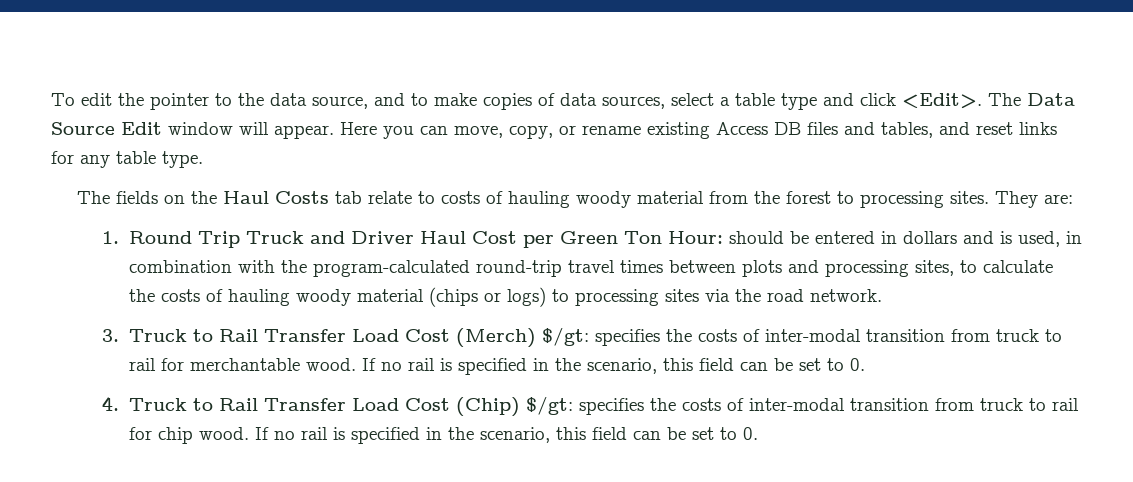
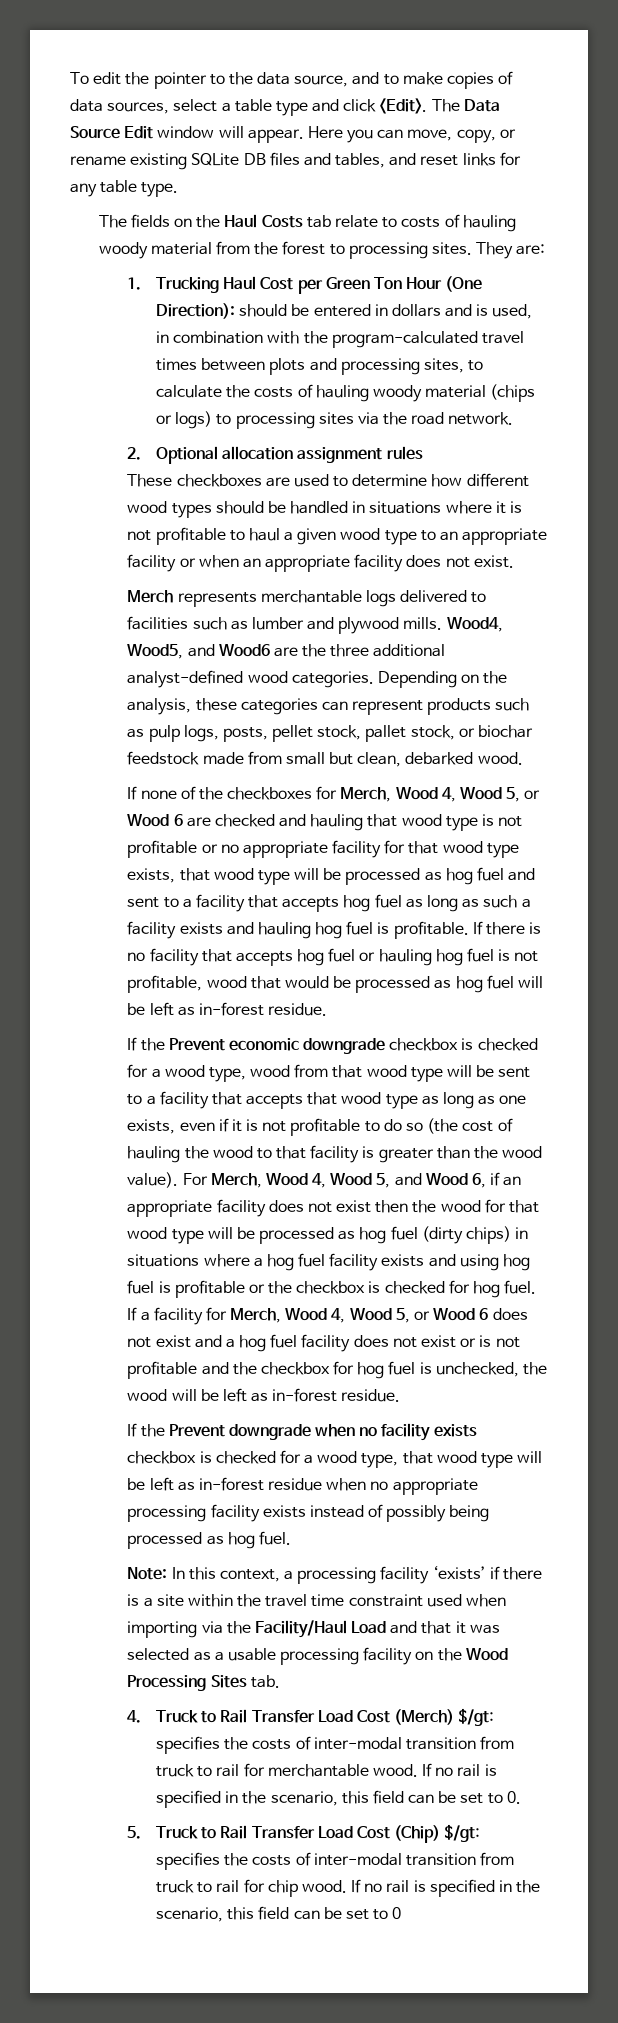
- Here you can move, copy, or rename existing Access DB files and tables, and reset links for any table type.
+ Here you can move, copy, or rename existing SQLite DB files and tables, and reset links for any table type.
- 1. Round Trip Truck and Driver Haul Cost per Green Ton Hour: should be entered in dollars and is used, in combination with the program-calculated round-trip travel times between plots and processing sites, to calculate the costs of hauling woody material (chips or logs) to processing sites via the road network.
+ 1. Trucking Haul Cost per Green Ton Hour (One Direction): should be entered in dollars and is used, in combination with the program-calculated travel times between plots and processing sites, to calculate the costs of hauling woody material (chips or logs) to processing sites via the road network.
- 3. Truck to Rail Transfer Load Cost (Merch) $/gt: specifies the costs of inter-modal transition from truck to rail for merchantable wood.
+ 2. Optional allocation assignment rules
+ These checkboxes are used to determine how different wood types should be handled in situations where it is not profitable to haul a given wood type to an appropriate facility or when an appropriate facility does not exist.
+ Merch represents merchantable logs delivered to facilities such as lumber and plywood mills. Wood4, Wood5, and Wood6 are the three additional analyst-defined wood categories. Depending on the analysis, these categories can represent products such as pulp logs, posts, pellet stock, pallet stock, or biochar feedstock made from small but clean, debarked wood.
+ If none of the checkboxes for Merch, Wood 4, Wood 5, or Wood 6 are checked and hauling that wood type is not profitable or no appropriate facility for that wood type exists, that wood type will be processed as hog fuel and sent to a facility that accepts hog fuel as long as such a facility exists and hauling hog fuel is profitable. If there is no facility that accepts hog fuel or hauling hog fuel is not profitable, wood that would be processed as hog fuel will be left as in-forest residue.
+ If the Prevent economic downgrade checkbox is checked for a wood type, wood from that wood type will be sent to a facility that accepts that wood type as long as one exists, even if it is not profitable to do so (the cost of hauling the wood to that facility is greater than the wood value). For Merch, Wood 4, Wood 5, and Wood 6, if an appropriate facility does not exist then the wood for that wood type will be processed as hog fuel (dirty chips) in situations where a hog fuel facility exists and using hog fuel is profitable or the checkbox is checked for hog fuel. If a facility for Merch, Wood 4, Wood 5, or Wood 6 does not exist and a hog fuel facility does not exist or is not profitable and the checkbox for hog fuel is unchecked, the wood will be left as in-forest residue.
+ If the Prevent downgrade when no facility exists checkbox is checked for a wood type, that wood type will be left as in-forest residue when no appropriate processing facility exists instead of possibly being processed as hog fuel.
+ Note: In this context, a processing facility ‘exists’ if there is a site within the travel time constraint used when importing via the Facility/Haul Load and that it was selected as a usable processing facility on the Wood Processing Sites tab.
+ 4. Truck to Rail Transfer Load Cost (Merch) $/gt: specifies the costs of inter-modal transition from truck to rail for merchantable wood.
- 4. Truck to Rail Transfer Load Cost (Chip) $/gt: specifies the costs of inter-modal transition from truck to rail for chip wood. If no rail is specified in the scenario, this field can be set to 0.
+ 5. Truck to Rail Transfer Load Cost (Chip) $/gt: specifies the costs of inter-modal transition from truck to rail for chip wood. If no rail is specified in the scenario, this field can be set to 0

